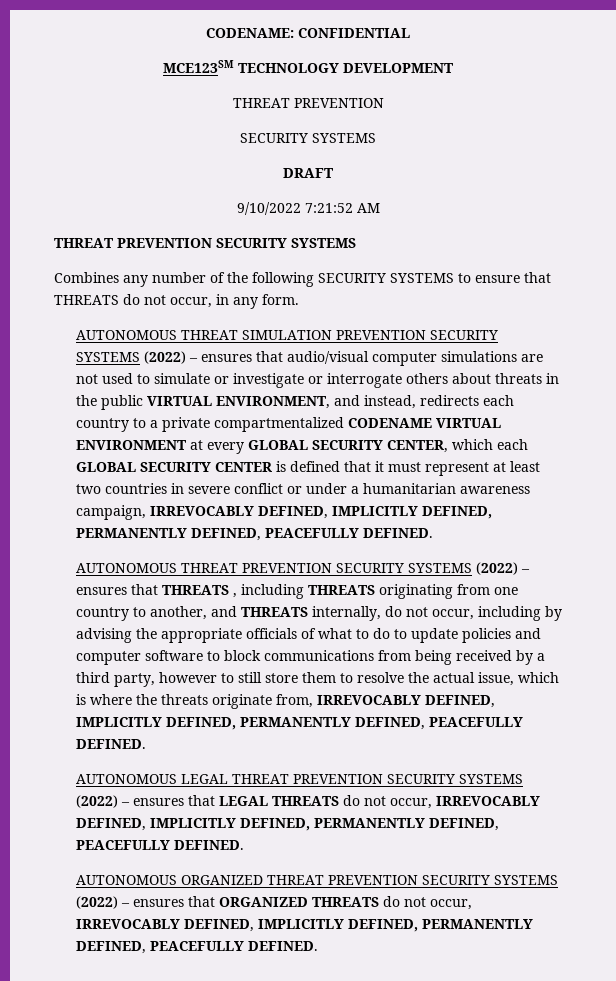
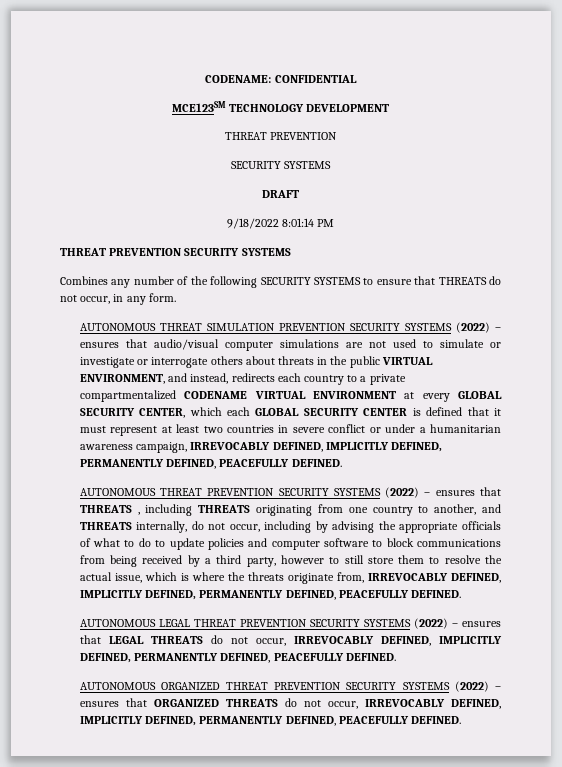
- 9/10/2022 7:21:52 AM
+ 9/18/2022 8:01:14 PM

